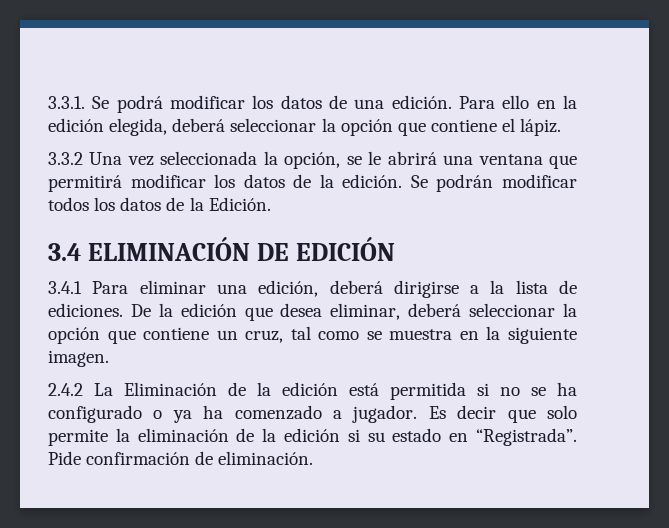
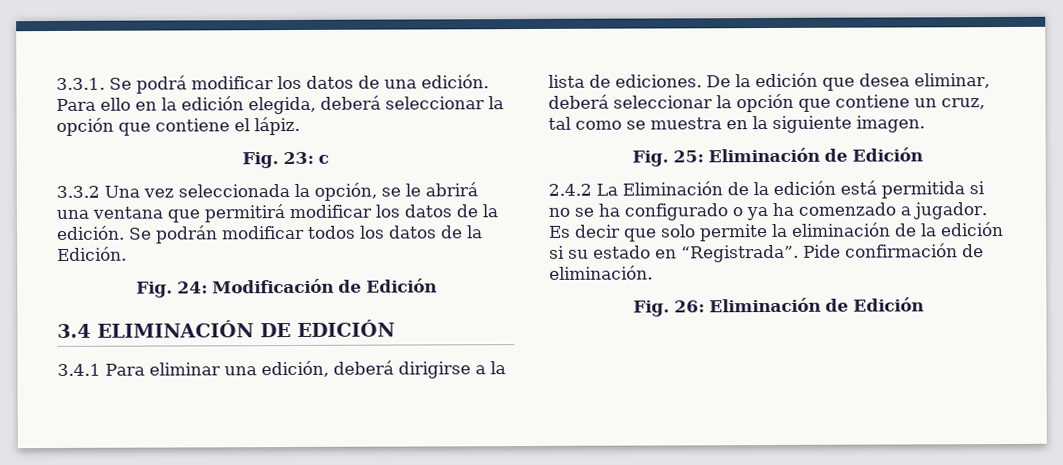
+ Fig. 23: c
+ Fig. 24: Modificación de Edición
+ Fig. 25: Eliminación de Edición
+ Fig. 26: Eliminación de Edición

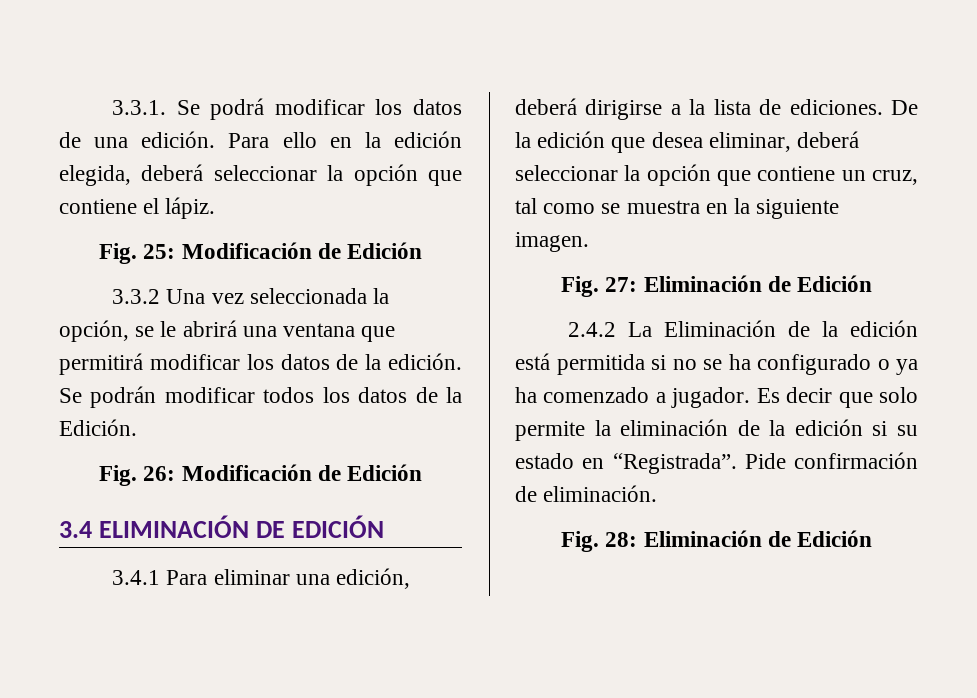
- Fig. 23: c
+ Fig. 25: Modificación de Edición
- Fig. 24: Modificación de Edición
+ Fig. 26: Modificación de Edición
- Fig. 25: Eliminación de Edición
+ Fig. 27: Eliminación de Edición
- Fig. 26: Eliminación de Edición
+ Fig. 28: Eliminación de Edición

